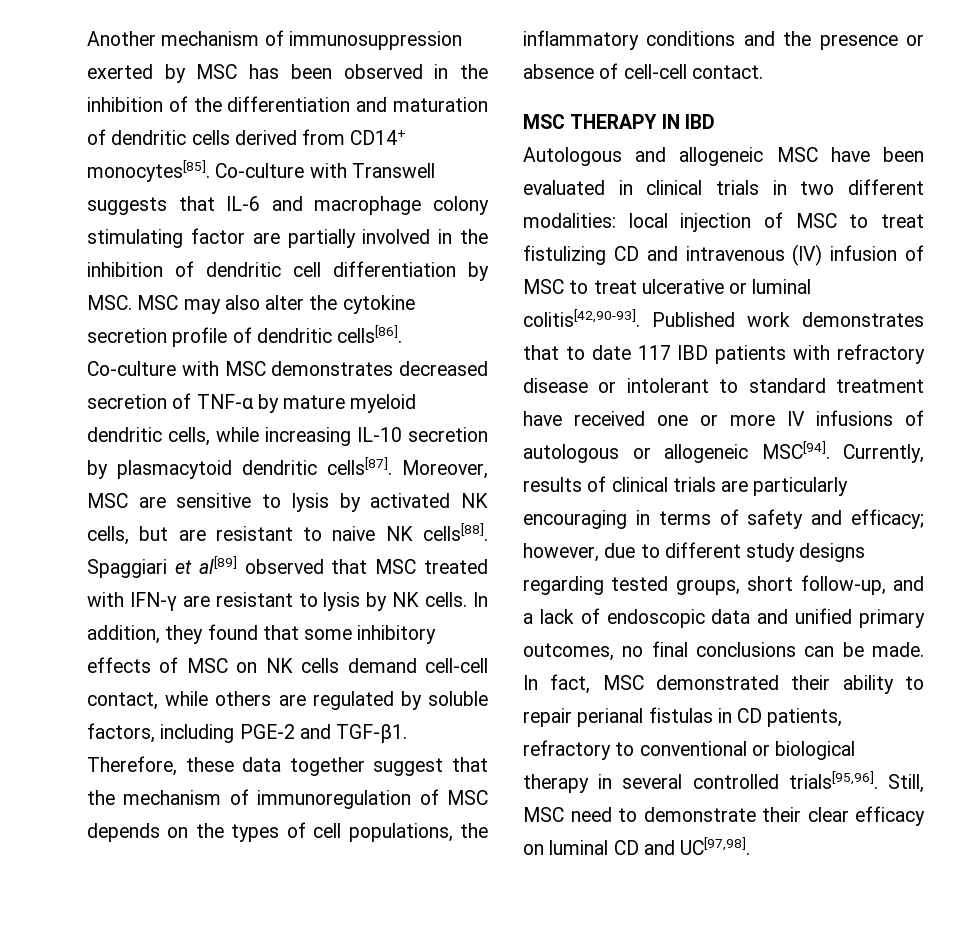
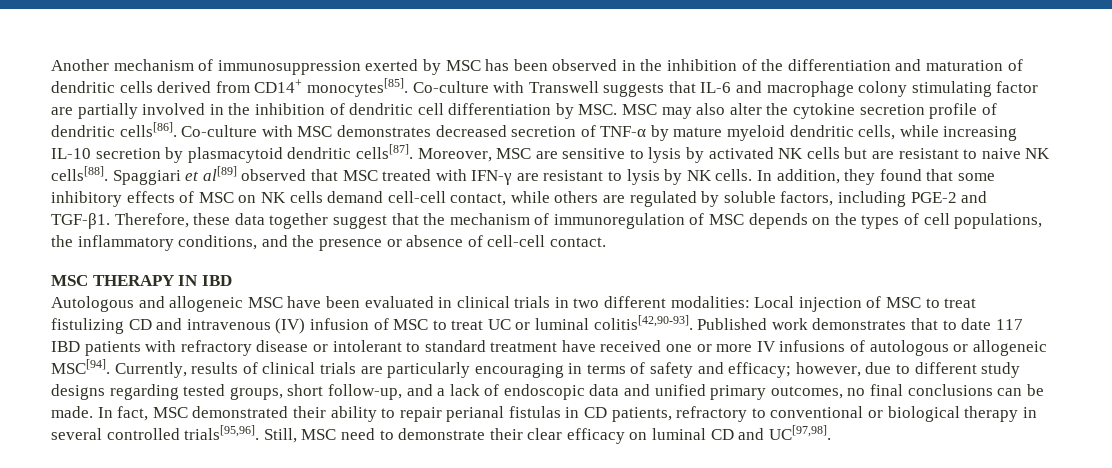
- Moreover, MSC are sensitive to lysis by activated NK cells, but are resistant to naive NK cells[88].
+ Moreover, MSC are sensitive to lysis by activated NK cells but are resistant to naive NK cells[88].
- Therefore, these data together suggest that the mechanism of immunoregulation of MSC depends on the types of cell populations, the inflammatory conditions and the presence or absence of cell-cell contact.
+ Therefore, these data together suggest that the mechanism of immunoregulation of MSC depends on the types of cell populations, the inflammatory conditions, and the presence or absence of cell-cell contact.
- Autologous and allogeneic MSC have been evaluated in clinical trials in two different modalities: local injection of MSC to treat fistulizing CD and intravenous (IV) infusion of MSC to treat ulcerative or luminal colitis[42,90-93].
+ Autologous and allogeneic MSC have been evaluated in clinical trials in two different modalities: Local injection of MSC to treat fistulizing CD and intravenous (IV) infusion of MSC to treat UC or luminal colitis[42,90-93].

